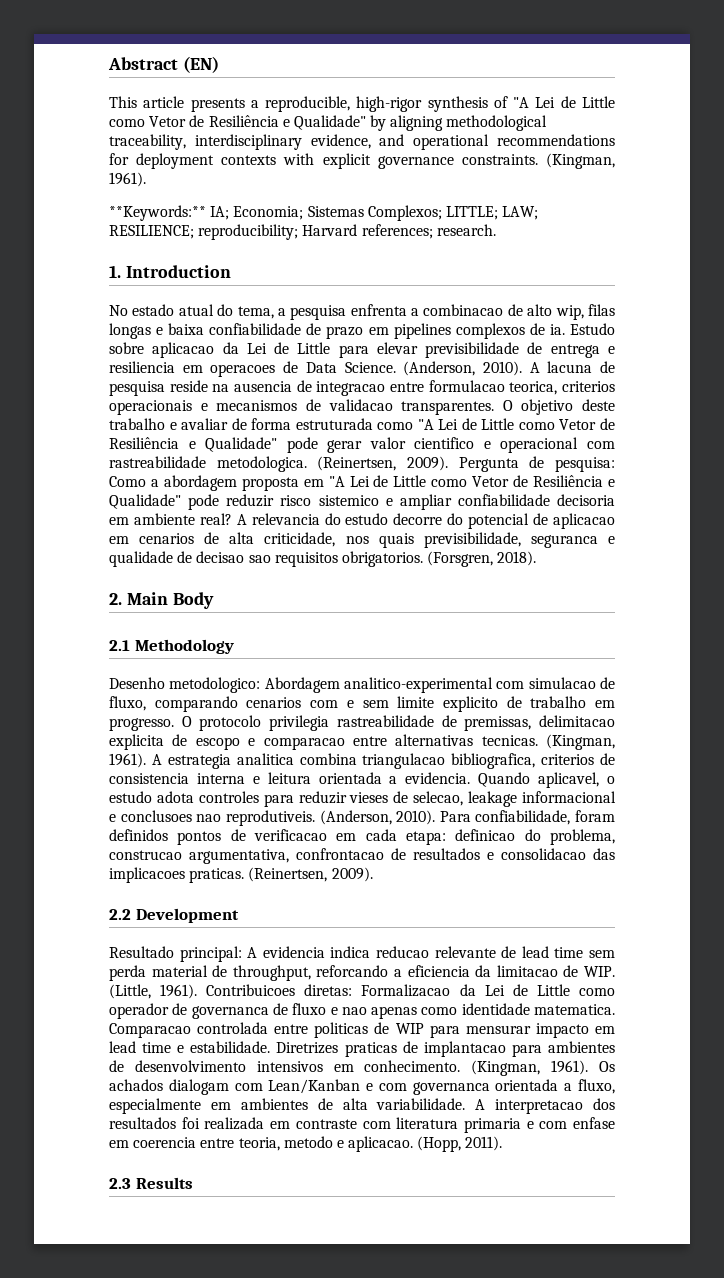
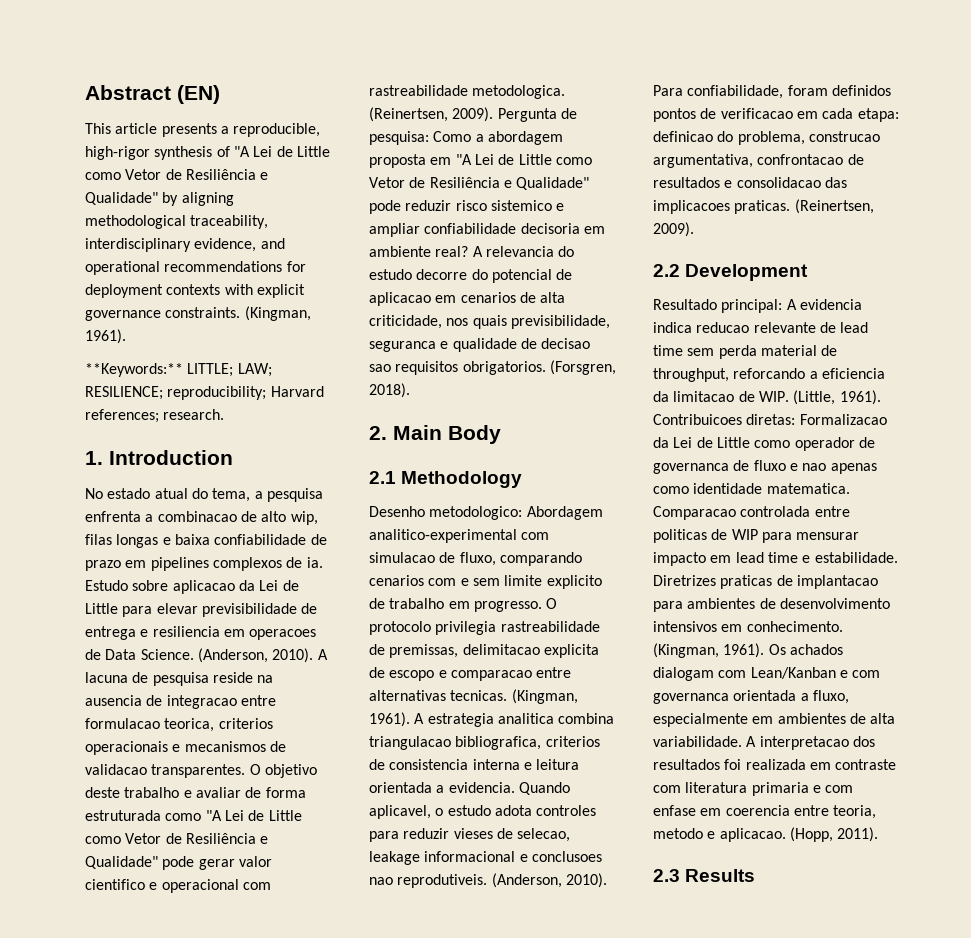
- **Keywords:** IA; Economia; Sistemas Complexos; LITTLE; LAW; RESILIENCE; reproducibility; Harvard references; research.
+ **Keywords:** LITTLE; LAW; RESILIENCE; reproducibility; Harvard references; research.

